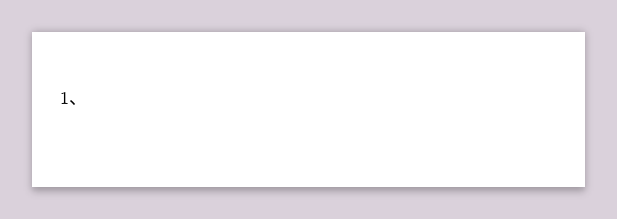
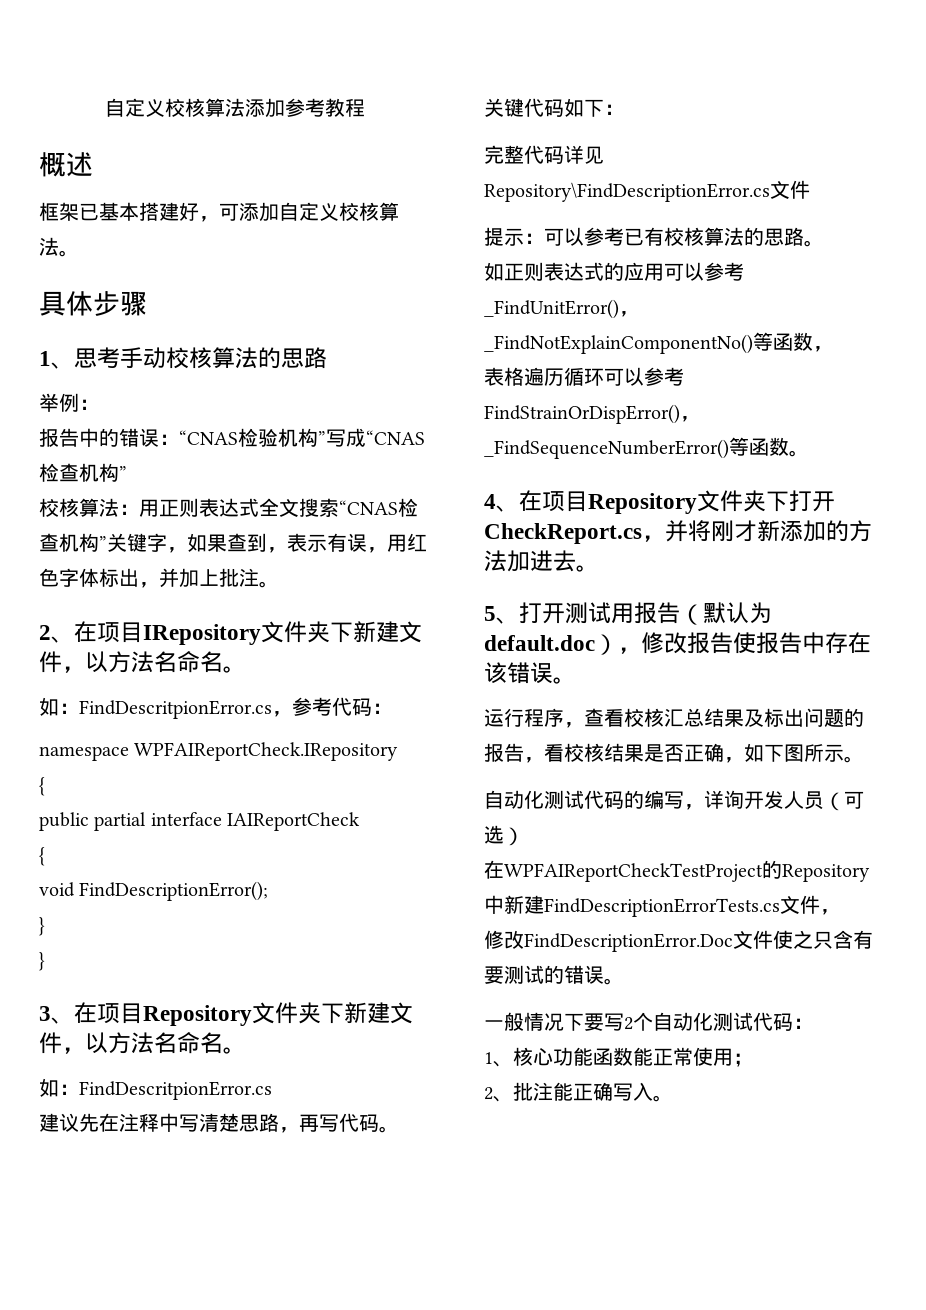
- 1、
+ 自定义校核算法添加参考教程
+ 概述
+ 框架已基本搭建好，可添加自定义校核算法。
+ 具体步骤
+ 1、思考手动校核算法的思路
+ 举例：
+ 报告中的错误：“CNAS检验机构”写成“CNAS检查机构”
+ 校核算法：用正则表达式全文搜索“CNAS检查机构”关键字，如果查到，表示有误，用红色字体标出，并加上批注。
+ 2、在项目IRepository文件夹下新建文件，以方法名命名。
+ 如：FindDescritpionError.cs，参考代码：
+ namespace WPFAIReportCheck.IRepository
+ {
+ public partial interface IAIReportCheck
+ {
+ void FindDescriptionError();
+ }
+ }
+ 3、在项目Repository文件夹下新建文件，以方法名命名。
+ 如：FindDescritpionError.cs
+ 建议先在注释中写清楚思路，再写代码。
+ 关键代码如下：
+ 完整代码详见Repository\FindDescriptionError.cs文件
+ 提示：可以参考已有校核算法的思路。
+ 如正则表达式的应用可以参考_FindUnitError()，_FindNotExplainComponentNo()等函数，
+ 表格遍历循环可以参考FindStrainOrDispError()，_FindSequenceNumberError()等函数。
+ 4、在项目Repository文件夹下打开CheckReport.cs，并将刚才新添加的方法加进去。
+ 5、打开测试用报告（默认为default.doc），修改报告使报告中存在该错误。
+ 运行程序，查看校核汇总结果及标出问题的报告，看校核结果是否正确，如下图所示。
+ 自动化测试代码的编写，详询开发人员（可选）
+ 在WPFAIReportCheckTestProject的Repository中新建FindDescriptionErrorTests.cs文件，
+ 修改FindDescriptionError.Doc文件使之只含有要测试的错误。
+ 一般情况下要写2个自动化测试代码：
+ 1、核心功能函数能正常使用；
+ 2、批注能正确写入。

